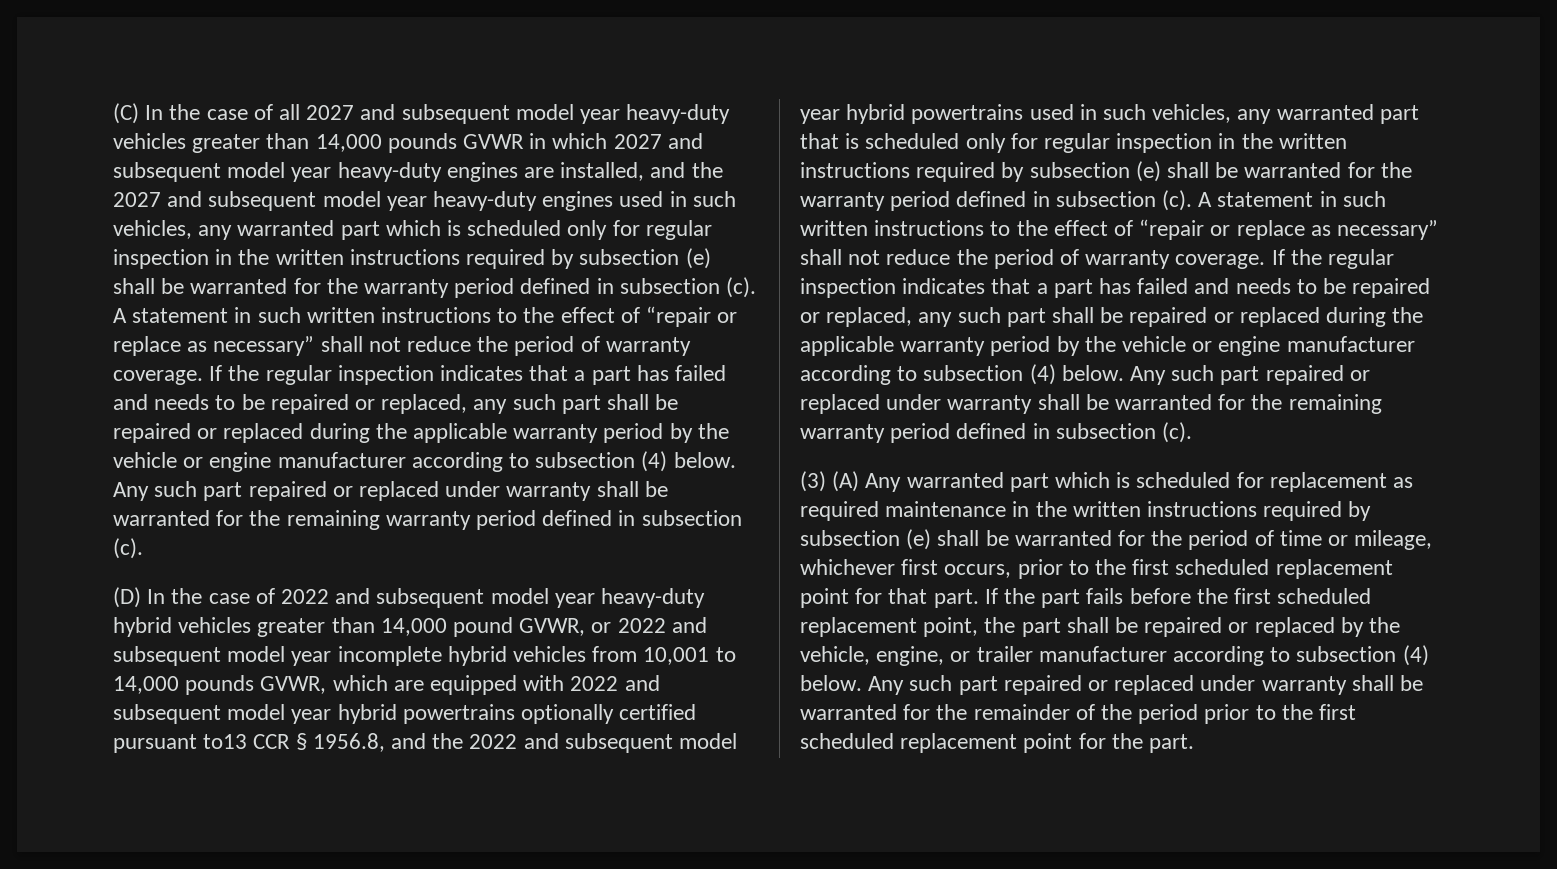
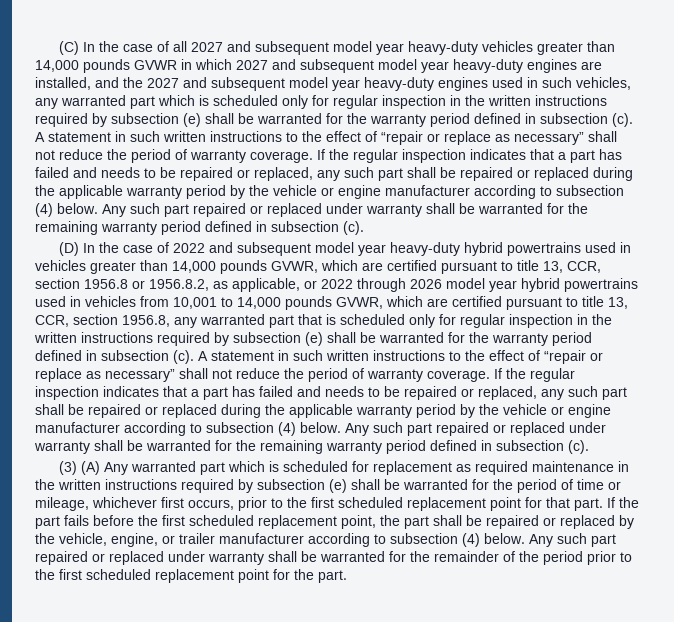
- (D) In the case of 2022 and subsequent model year heavy-duty hybrid vehicles greater than 14,000 pound GVWR, or 2022 and subsequent model year incomplete hybrid vehicles from 10,001 to 14,000 pounds GVWR, which are equipped with 2022 and subsequent model year hybrid powertrains optionally certified pursuant to13 CCR § 1956.8, and the 2022 and subsequent model year hybrid powertrains used in such vehicles, any warranted part that is scheduled only for regular inspection in the written instructions required by subsection (e) shall be warranted for the warranty period defined in subsection (c).
+ (D) In the case of 2022 and subsequent model year heavy-duty hybrid powertrains used in vehicles greater than 14,000 pounds GVWR, which are certified pursuant to title 13, CCR, section 1956.8 or 1956.8.2, as applicable, or 2022 through 2026 model year hybrid powertrains used in vehicles from 10,001 to 14,000 pounds GVWR, which are certified pursuant to title 13, CCR, section 1956.8, any warranted part that is scheduled only for regular inspection in the written instructions required by subsection (e) shall be warranted for the warranty period defined in subsection (c).

